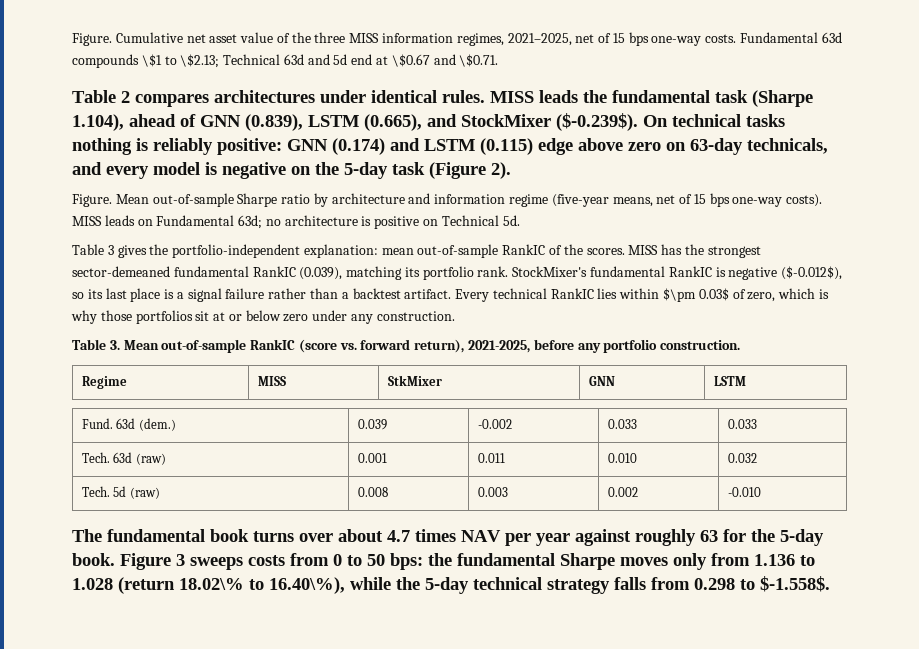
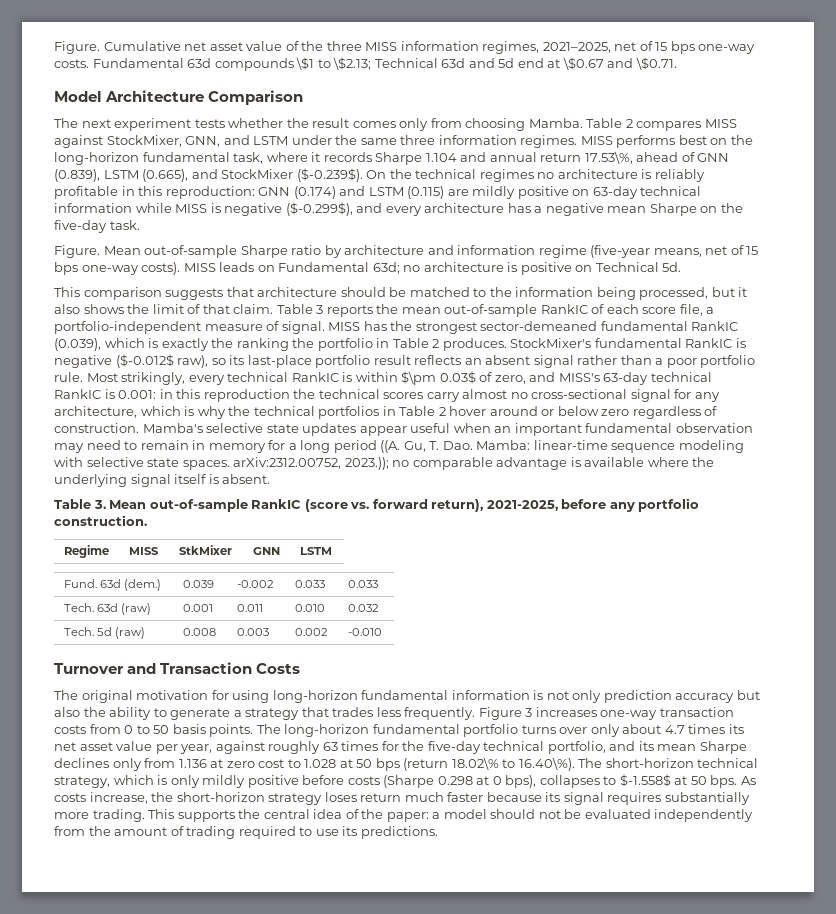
- Table 2 compares architectures under identical rules. MISS leads the fundamental task (Sharpe 1.104), ahead of GNN (0.839), LSTM (0.665), and StockMixer ($-0.239$). On technical tasks nothing is reliably positive: GNN (0.174) and LSTM (0.115) edge above zero on 63-day technicals, and every model is negative on the 5-day task (Figure 2).
+ Model Architecture Comparison
+ The next experiment tests whether the result comes only from choosing Mamba. Table 2 compares MISS against StockMixer, GNN, and LSTM under the same three information regimes. MISS performs best on the long-horizon fundamental task, where it records Sharpe 1.104 and annual return 17.53\%, ahead of GNN (0.839), LSTM (0.665), and StockMixer ($-0.239$). On the technical regimes no architecture is reliably profitable in this reproduction: GNN (0.174) and LSTM (0.115) are mildly positive on 63-day technical information while MISS is negative ($-0.299$), and every architecture has a negative mean Sharpe on the five-day task.
- Table 3 gives the portfolio-independent explanation: mean out-of-sample RankIC of the scores.
+ This comparison suggests that architecture should be matched to the information being processed, but it also shows the limit of that claim. Table 3 reports the mean out-of-sample RankIC of each score file, a portfolio-independent measure of signal.
- MISS has the strongest sector-demeaned fundamental RankIC (0.039), matching its portfolio rank.
+ MISS has the strongest sector-demeaned fundamental RankIC (0.039), which is exactly the ranking the portfolio in Table 2 produces.
- StockMixer's fundamental RankIC is negative ($-0.012$), so its last place is a signal failure rather than a backtest artifact. Every technical RankIC lies within $\pm 0.03$ of zero, which is why those portfolios sit at or below zero under any construction.
+ StockMixer's fundamental RankIC is negative ($-0.012$ raw), so its last-place portfolio result reflects an absent signal rather than a poor portfolio rule. Most strikingly, every technical RankIC is within $\pm 0.03$ of zero, and MISS's 63-day technical RankIC is 0.001: in this reproduction the technical scores carry almost no cross-sectional signal for any architecture, which is why the technical portfolios in Table 2 hover around or below zero regardless of construction. Mamba's selective state updates appear useful when an important fundamental observation may need to remain in memory for a long period ((A. Gu, T. Dao. Mamba: linear-time sequence modeling with selective state spaces. arXiv:2312.00752, 2023.)); no comparable advantage is available where the underlying signal itself is absent.
- The fundamental book turns over about 4.7 times NAV per year against roughly 63 for the 5-day book. Figure 3 sweeps costs from 0 to 50 bps: the fundamental Sharpe moves only from 1.136 to 1.028 (return 18.02\% to 16.40\%), while the 5-day technical strategy falls from 0.298 to $-1.558$.
+ Turnover and Transaction Costs
+ The original motivation for using long-horizon fundamental information is not only prediction accuracy but also the ability to generate a strategy that trades less frequently. Figure 3 increases one-way transaction costs from 0 to 50 basis points. The long-horizon fundamental portfolio turns over only about 4.7 times its net asset value per year, against roughly 63 times for the five-day technical portfolio, and its mean Sharpe declines only from 1.136 at zero cost to 1.028 at 50 bps (return 18.02\% to 16.40\%). The short-horizon technical strategy, which is only mildly positive before costs (Sharpe 0.298 at 0 bps), collapses to $-1.558$ at 50 bps. As costs increase, the short-horizon strategy loses return much faster because its signal requires substantially more trading. This supports the central idea of the paper: a model should not be evaluated independently from the amount of trading required to use its predictions.

